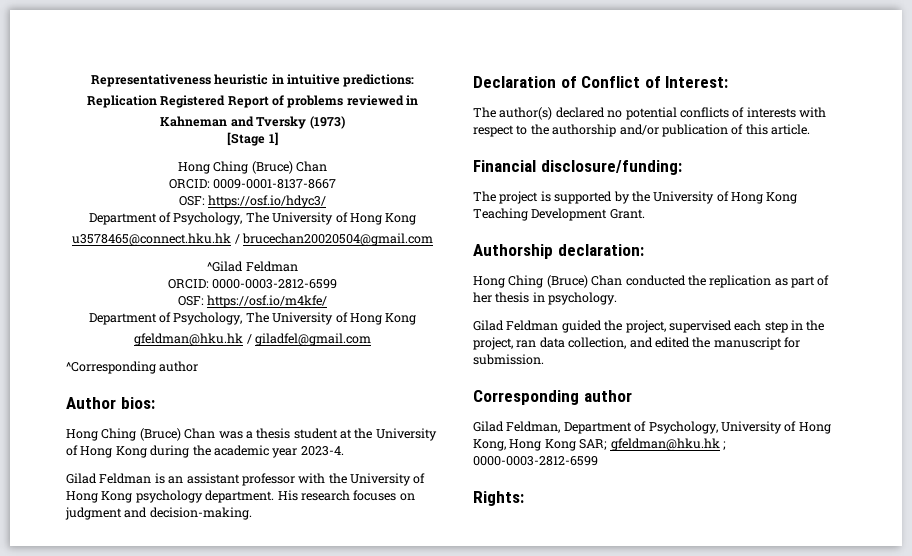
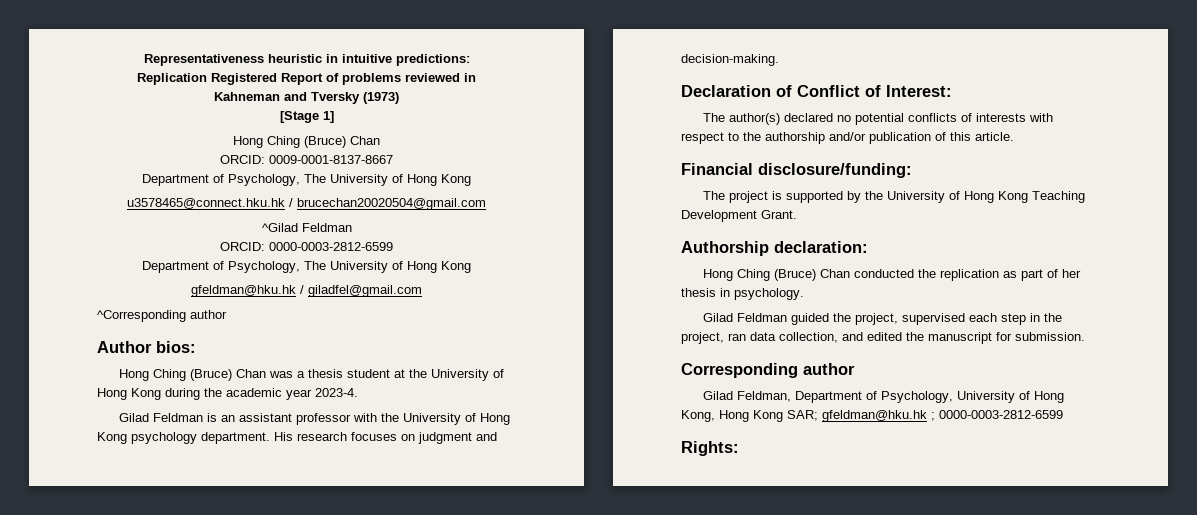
- OSF: https://osf.io/hdyc3/
- OSF: https://osf.io/m4kfe/

